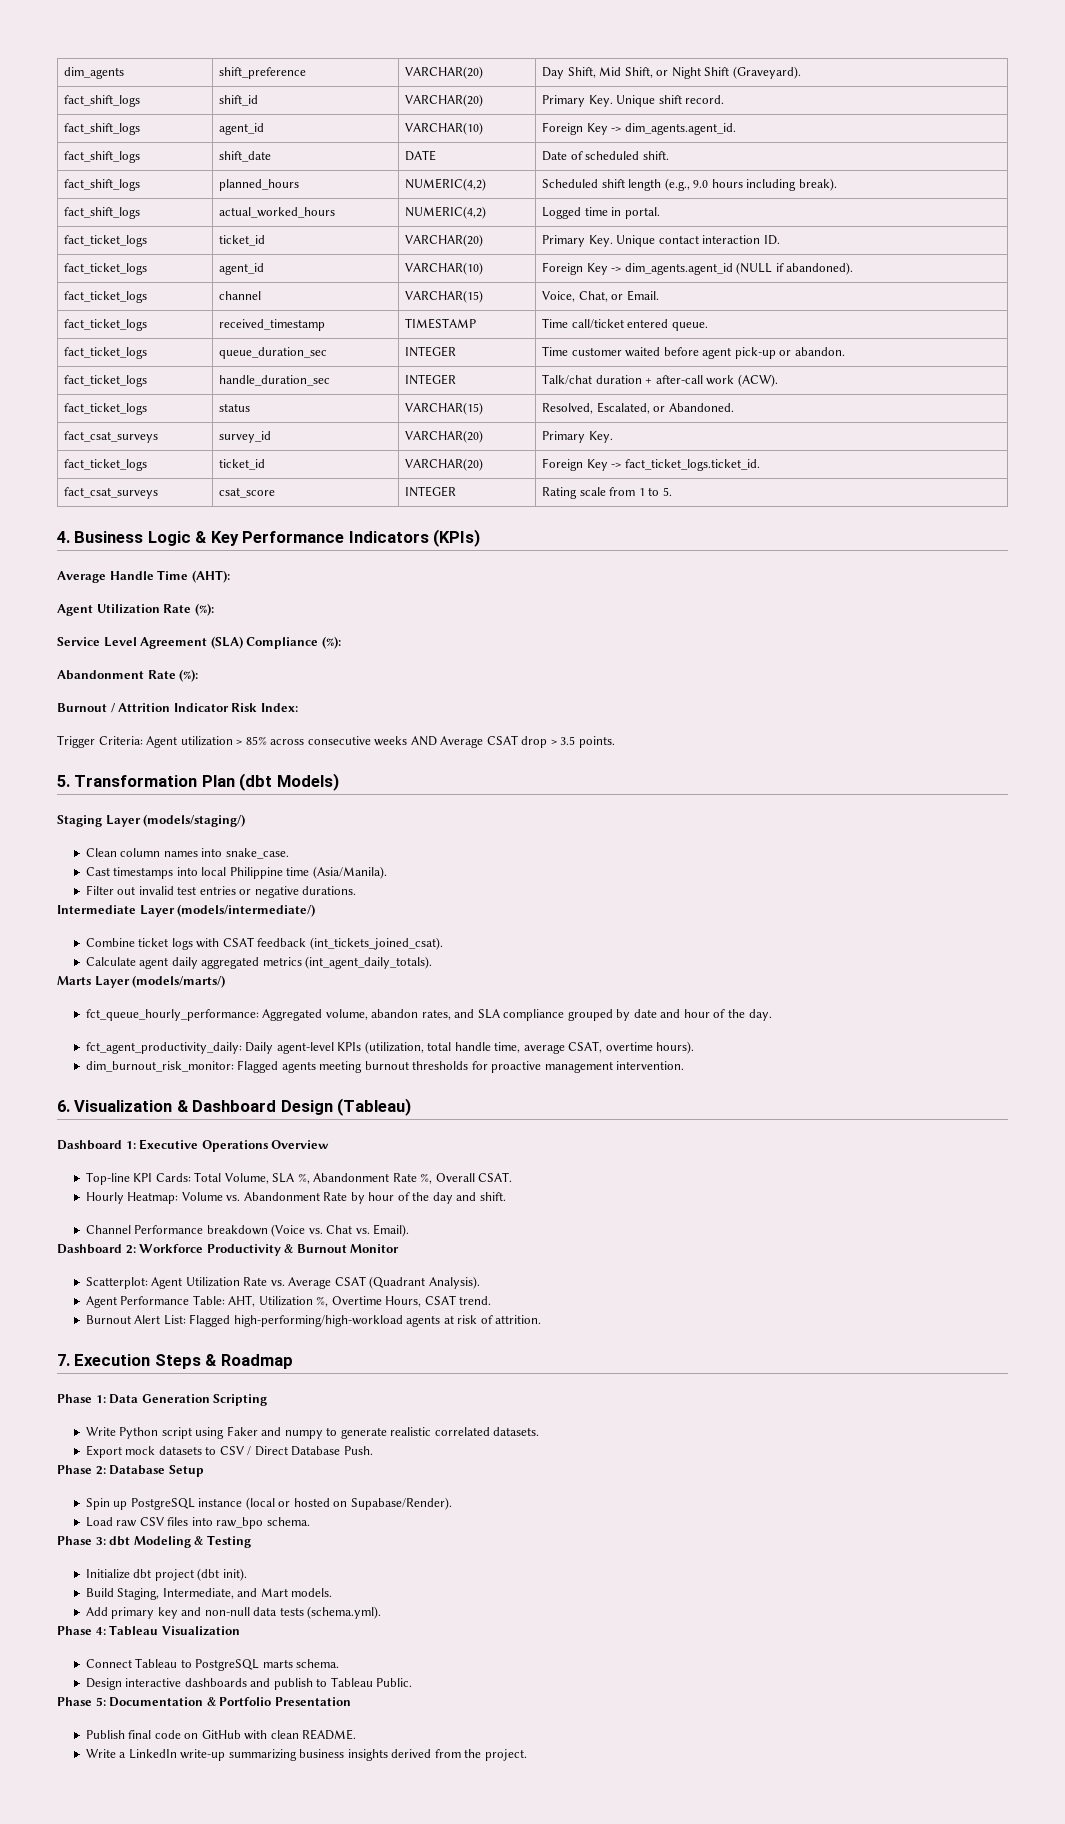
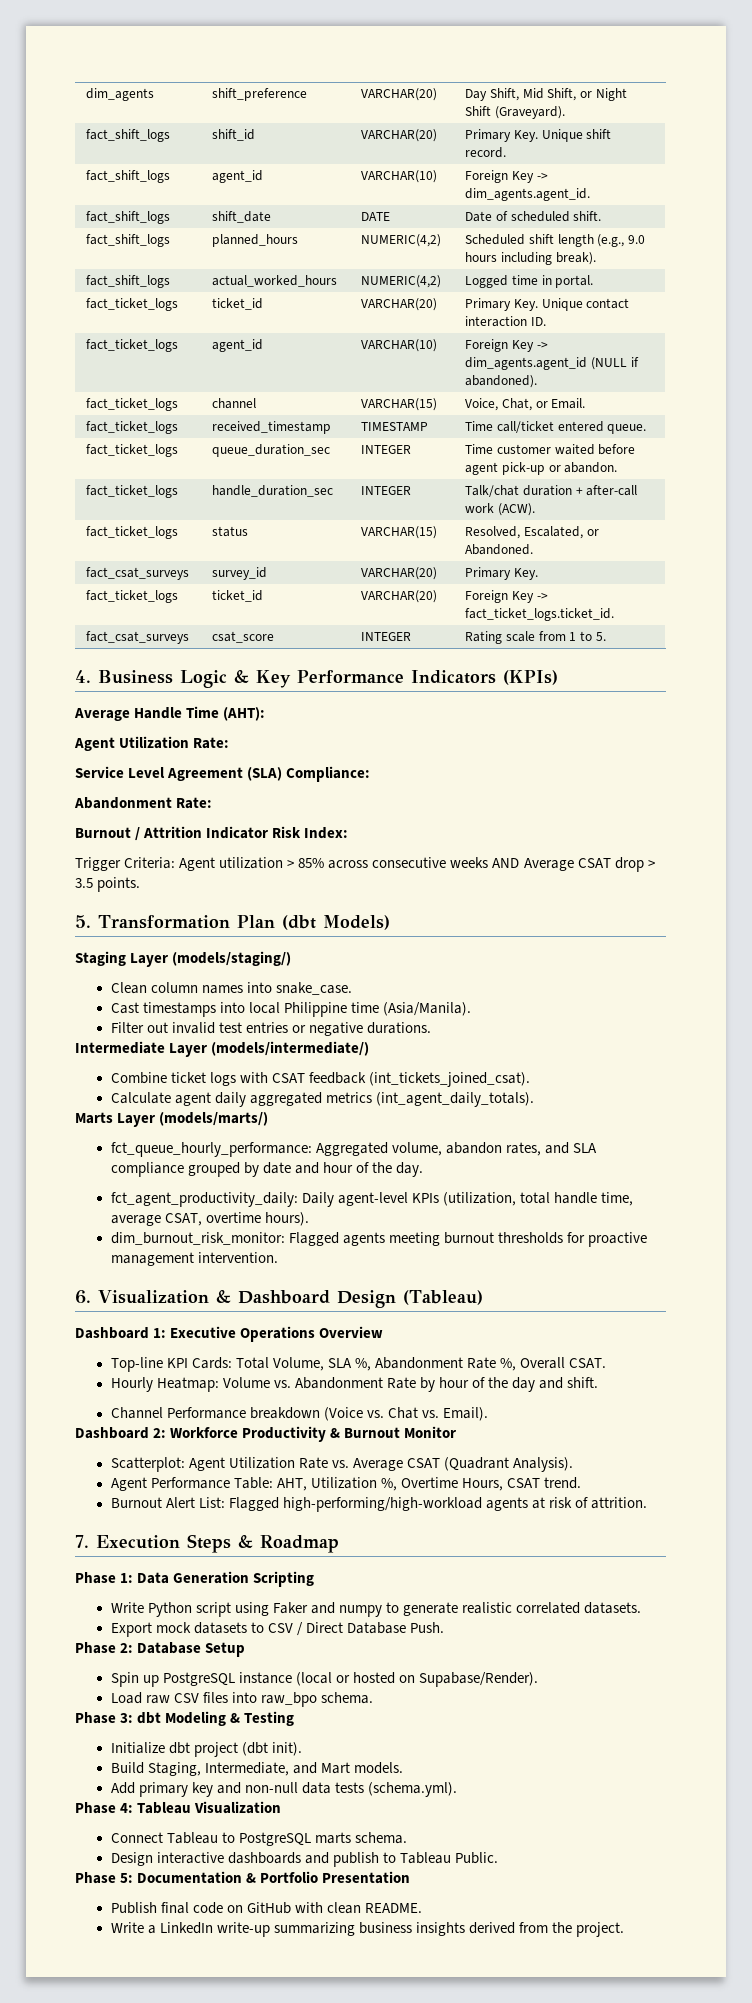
- Agent Utilization Rate (%):
+ Agent Utilization Rate:
- Service Level Agreement (SLA) Compliance (%):
- Abandonment Rate (%):
+ Service Level Agreement (SLA) Compliance:
+ Abandonment Rate:

